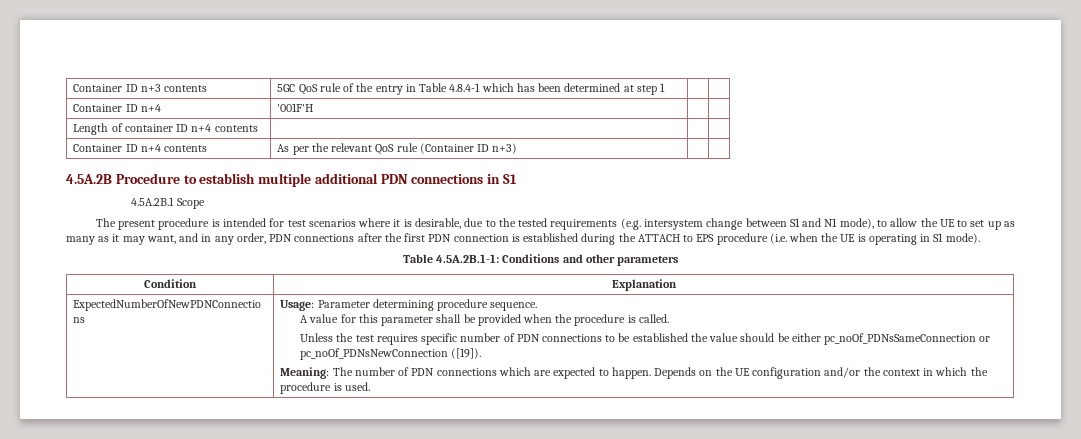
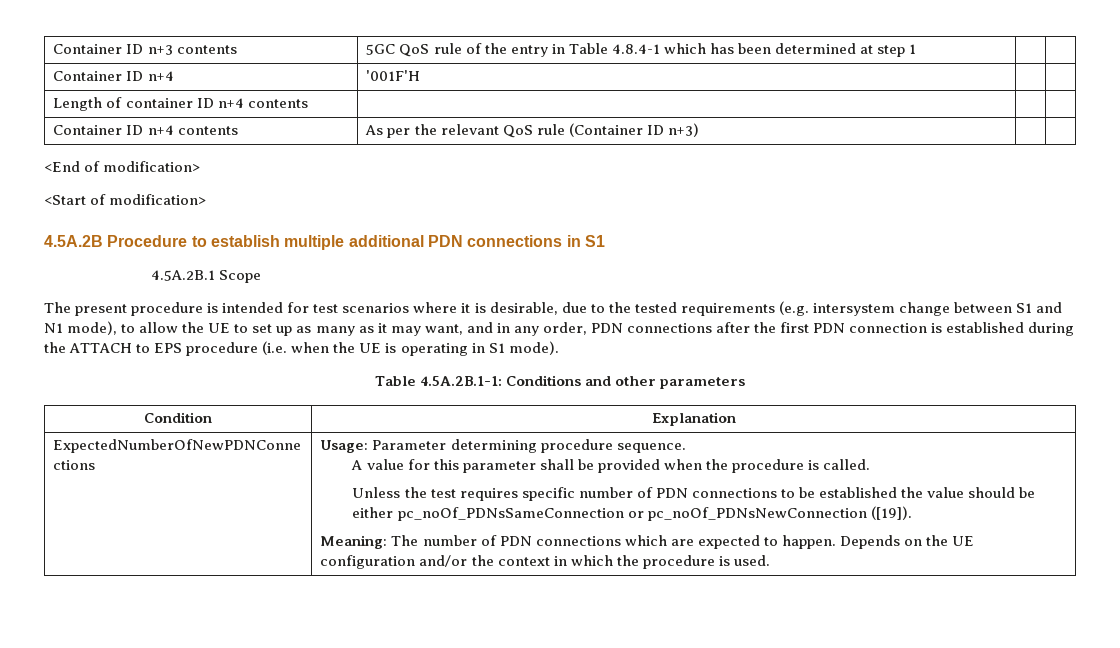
+ <End of modification>
+ <Start of modification>

